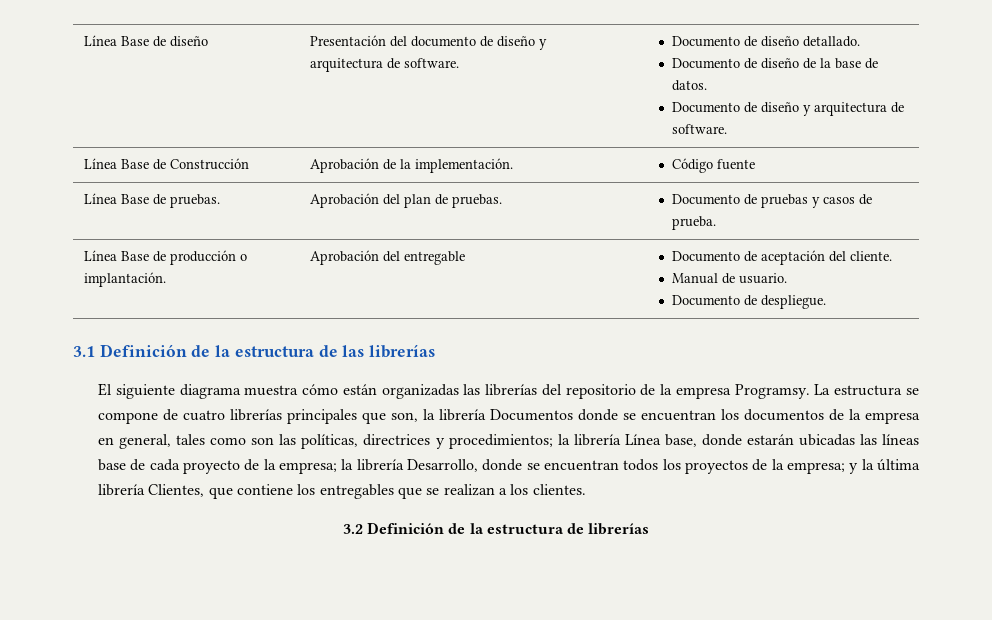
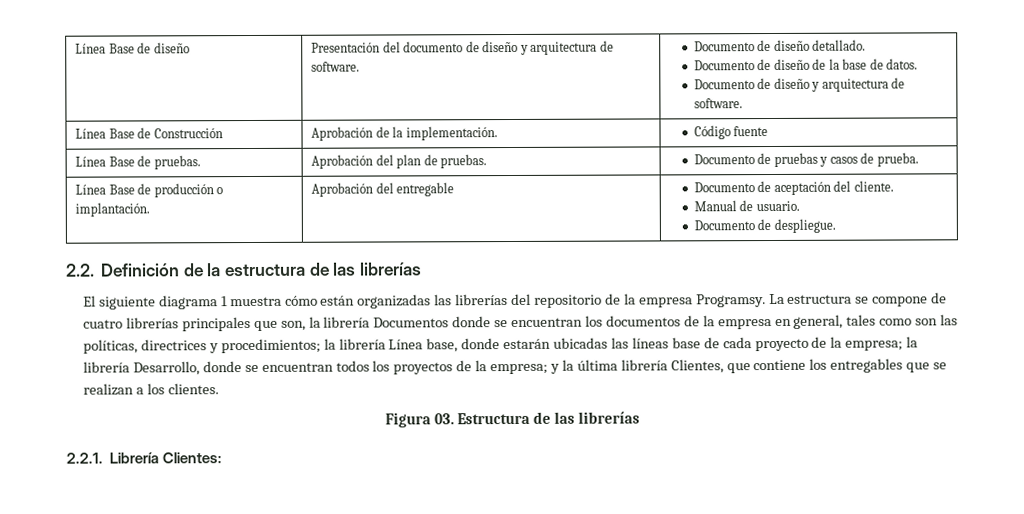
- 3.1 Definición de la estructura de las librerías
+ 2.2. Definición de la estructura de las librerías
- El siguiente diagrama muestra cómo están organizadas las librerías del repositorio de la empresa Programsy.
+ El siguiente diagrama 1 muestra cómo están organizadas las librerías del repositorio de la empresa Programsy.
- 3.2 Definición de la estructura de librerías
+ Figura 03. Estructura de las librerías
+ 2.2.1. Librería Clientes:

